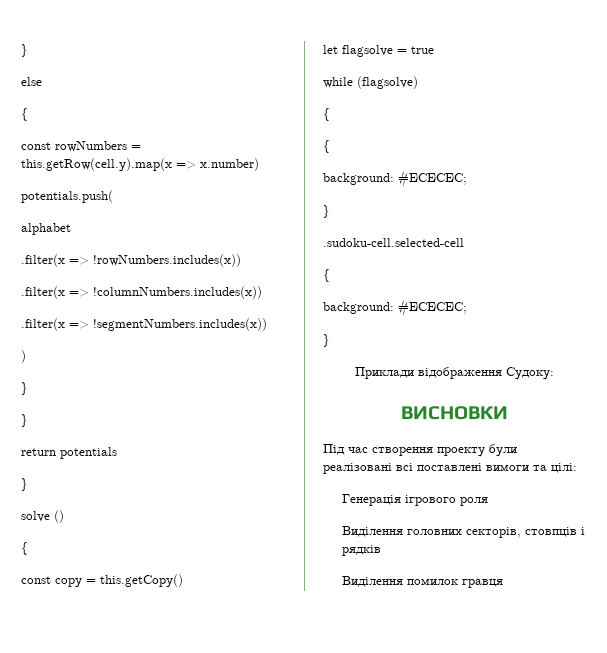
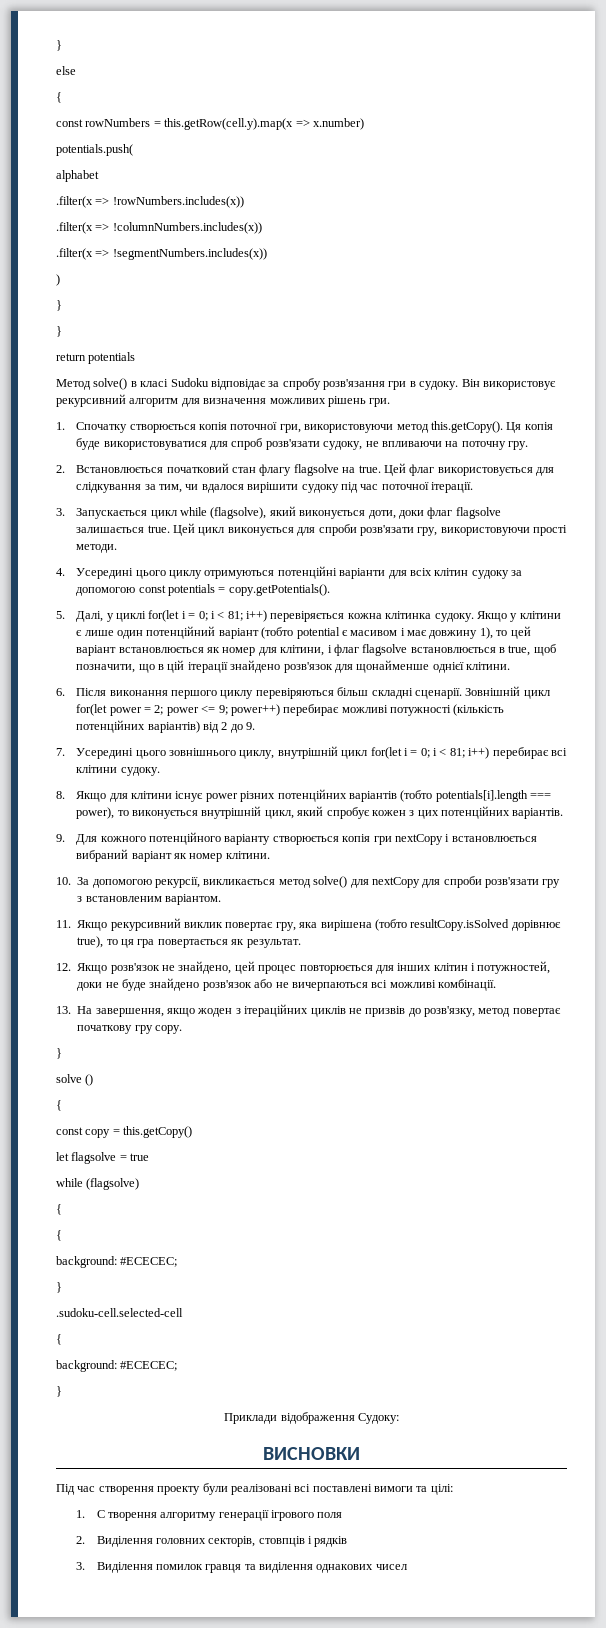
+ Метод solve() в класі Sudoku відповідає за спробу розв'язання гри в судоку. Він використовує рекурсивний алгоритм для визначення можливих рішень гри.
+ 1. Спочатку створюється копія поточної гри, використовуючи метод this.getCopy(). Ця копія буде використовуватися для спроб розв'язати судоку, не впливаючи на поточну гру.
+ 2. Встановлюється початковий стан флагу flagsolve на true. Цей флаг використовується для слідкування за тим, чи вдалося вирішити судоку під час поточної ітерації.
+ 3. Запускається цикл while (flagsolve), який виконується доти, доки флаг flagsolve залишається true. Цей цикл виконується для спроби розв'язати гру, використовуючи прості методи.
+ 4. Усередині цього циклу отримуються потенційні варіанти для всіх клітин судоку за допомогою const potentials = copy.getPotentials().
+ 5. Далі, у циклі for(let i = 0; i < 81; i++) перевіряється кожна клітинка судоку. Якщо у клітини є лише один потенційний варіант (тобто potential є масивом і має довжину 1), то цей варіант встановлюється як номер для клітини, і флаг flagsolve встановлюється в true, щоб позначити, що в цій ітерації знайдено розв'язок для щонайменше однієї клітини.
+ 6. Після виконання першого циклу перевіряються більш складні сценарії. Зовнішній цикл for(let power = 2; power <= 9; power++) перебирає можливі потужності (кількість потенційних варіантів) від 2 до 9.
+ 7. Усередині цього зовнішнього циклу, внутрішній цикл for(let i = 0; i < 81; i++) перебирає всі клітини судоку.
+ 8. Якщо для клітини існує power різних потенційних варіантів (тобто potentials[i].length === power), то виконується внутрішній цикл, який спробує кожен з цих потенційних варіантів.
+ 9. Для кожного потенційного варіанту створюється копія гри nextCopy і встановлюється вибраний варіант як номер клітини.
+ 10. За допомогою рекурсії, викликається метод solve() для nextCopy для спроби розв'язати гру з встановленим варіантом.
+ 11. Якщо рекурсивний виклик повертає гру, яка вирішена (тобто resultCopy.isSolved дорівнює true), то ця гра повертається як результат.
+ 12. Якщо розв'язок не знайдено, цей процес повторюється для інших клітин і потужностей, доки не буде знайдено розв'язок або не вичерпаються всі можливі комбінації.
+ 13. На завершення, якщо жоден з ітераційних циклів не призвів до розв'язку, метод повертає початкову гру copy.
- Генерація ігрового роля
- Виділення головних секторів, стовпців і рядків
+ 1. С творення алгоритму генерації ігрового поля
+ 2. Виділення головних секторів, стовпців і рядків
- Виділення помилок гравця
+ 3. Виділення помилок гравця та виділення однакових чисел

